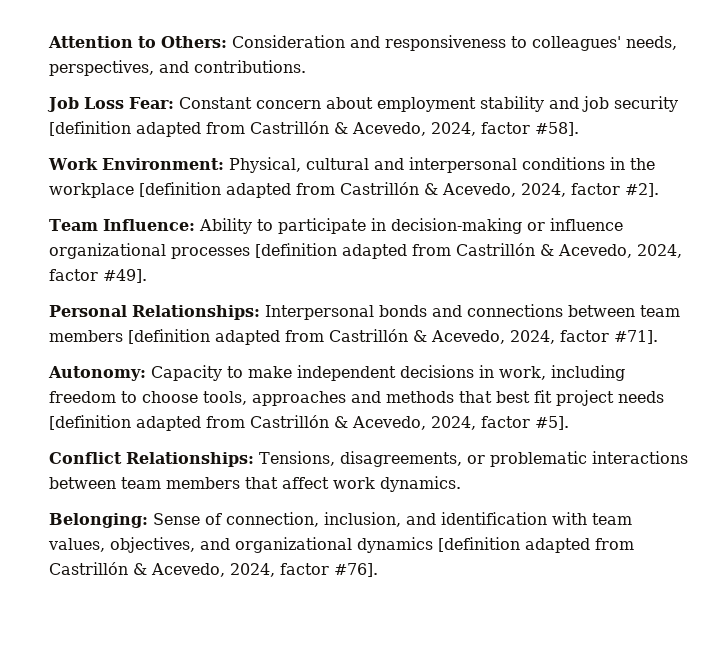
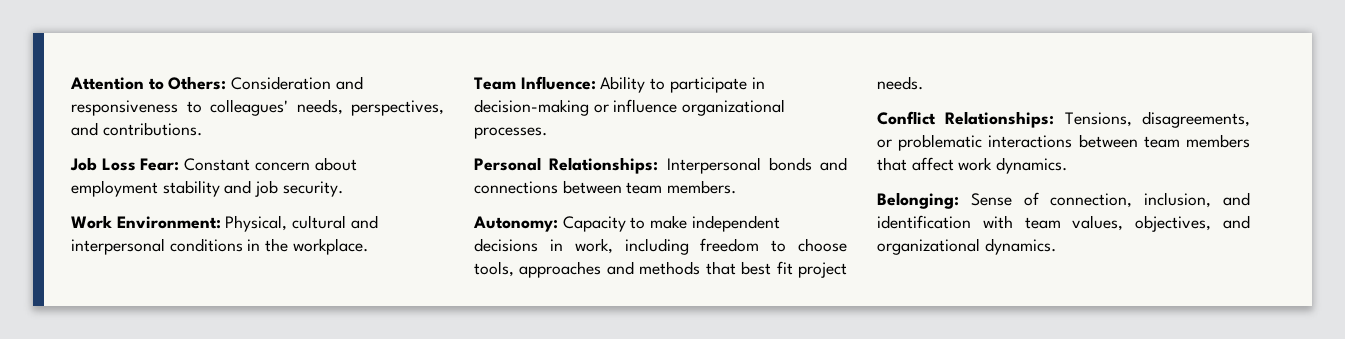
- Job Loss Fear: Constant concern about employment stability and job security [definition adapted from Castrillón & Acevedo, 2024, factor #58].
+ Job Loss Fear: Constant concern about employment stability and job security.
- Work Environment: Physical, cultural and interpersonal conditions in the workplace [definition adapted from Castrillón & Acevedo, 2024, factor #2].
+ Work Environment: Physical, cultural and interpersonal conditions in the workplace.
- Team Influence: Ability to participate in decision-making or influence organizational processes [definition adapted from Castrillón & Acevedo, 2024, factor #49].
+ Team Influence: Ability to participate in decision-making or influence organizational processes.
- Personal Relationships: Interpersonal bonds and connections between team members [definition adapted from Castrillón & Acevedo, 2024, factor #71].
+ Personal Relationships: Interpersonal bonds and connections between team members.
- Autonomy: Capacity to make independent decisions in work, including freedom to choose tools, approaches and methods that best fit project needs [definition adapted from Castrillón & Acevedo, 2024, factor #5].
+ Autonomy: Capacity to make independent decisions in work, including freedom to choose tools, approaches and methods that best fit project needs.
- Belonging: Sense of connection, inclusion, and identification with team values, objectives, and organizational dynamics [definition adapted from Castrillón & Acevedo, 2024, factor #76].
+ Belonging: Sense of connection, inclusion, and identification with team values, objectives, and organizational dynamics.

